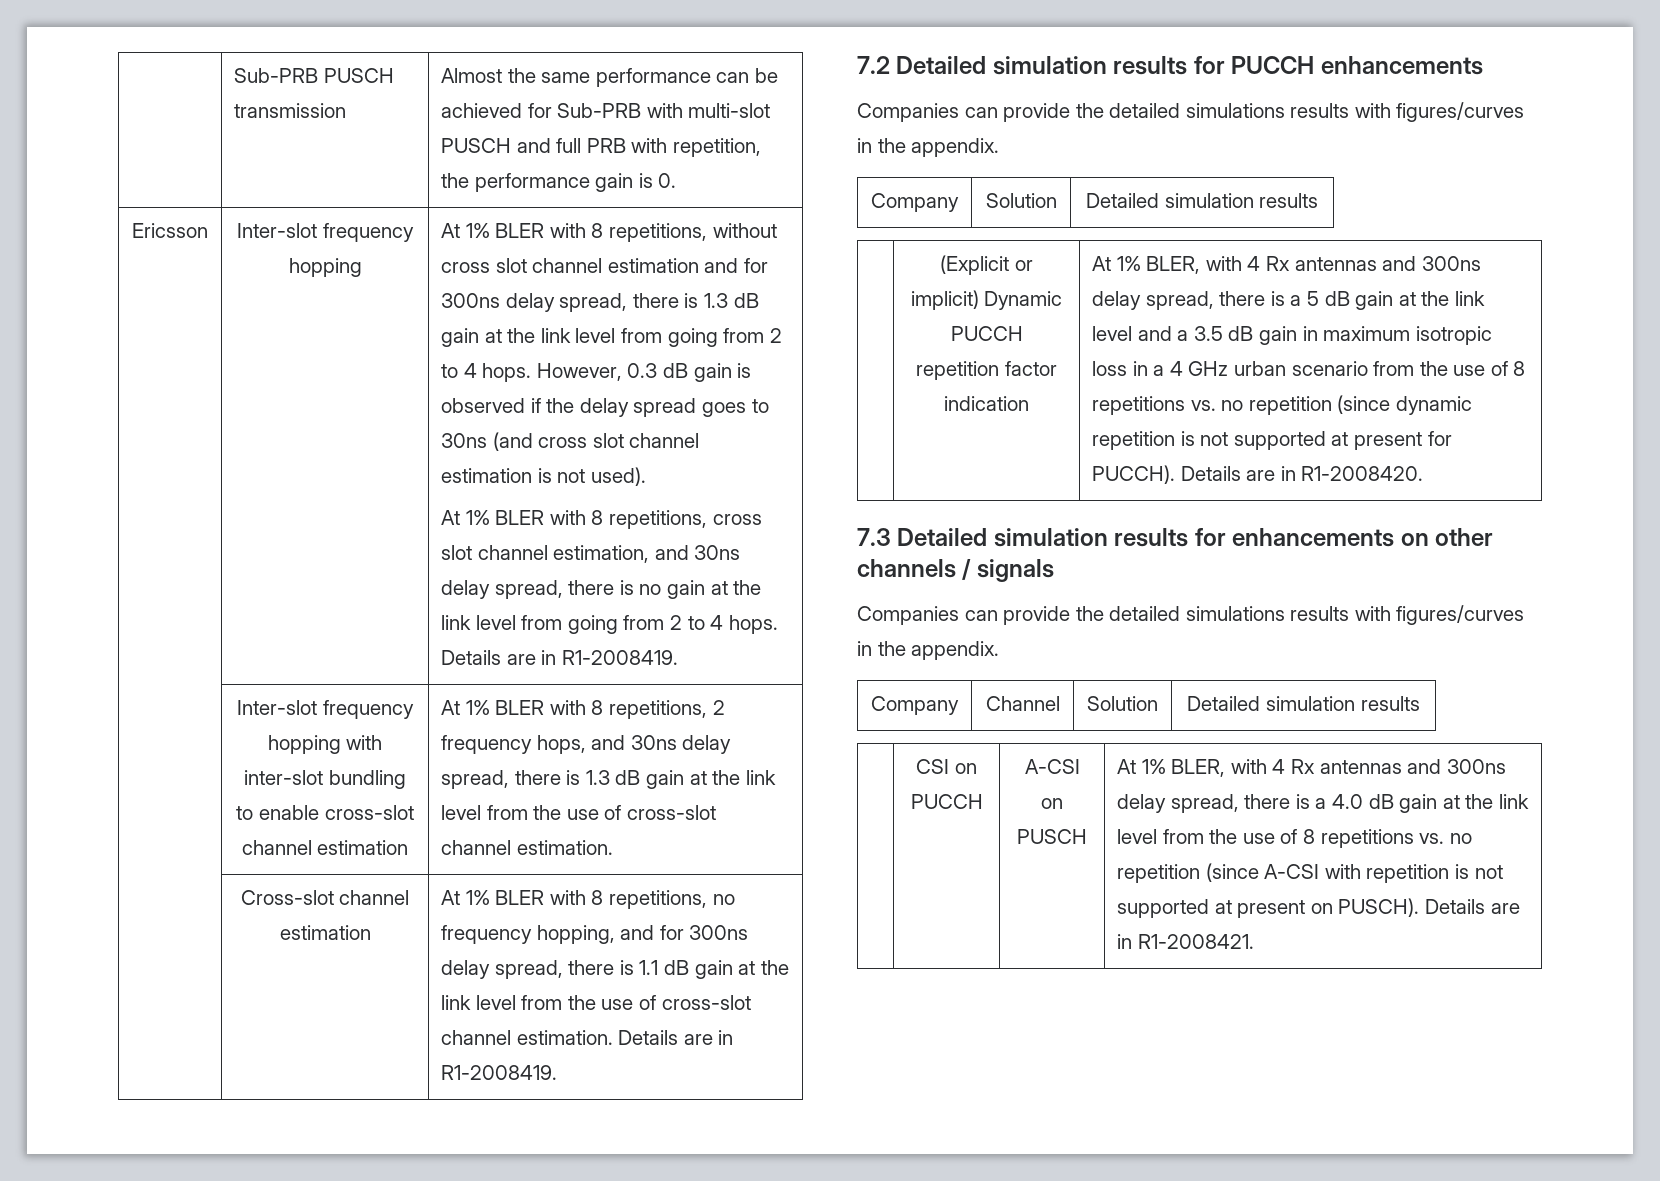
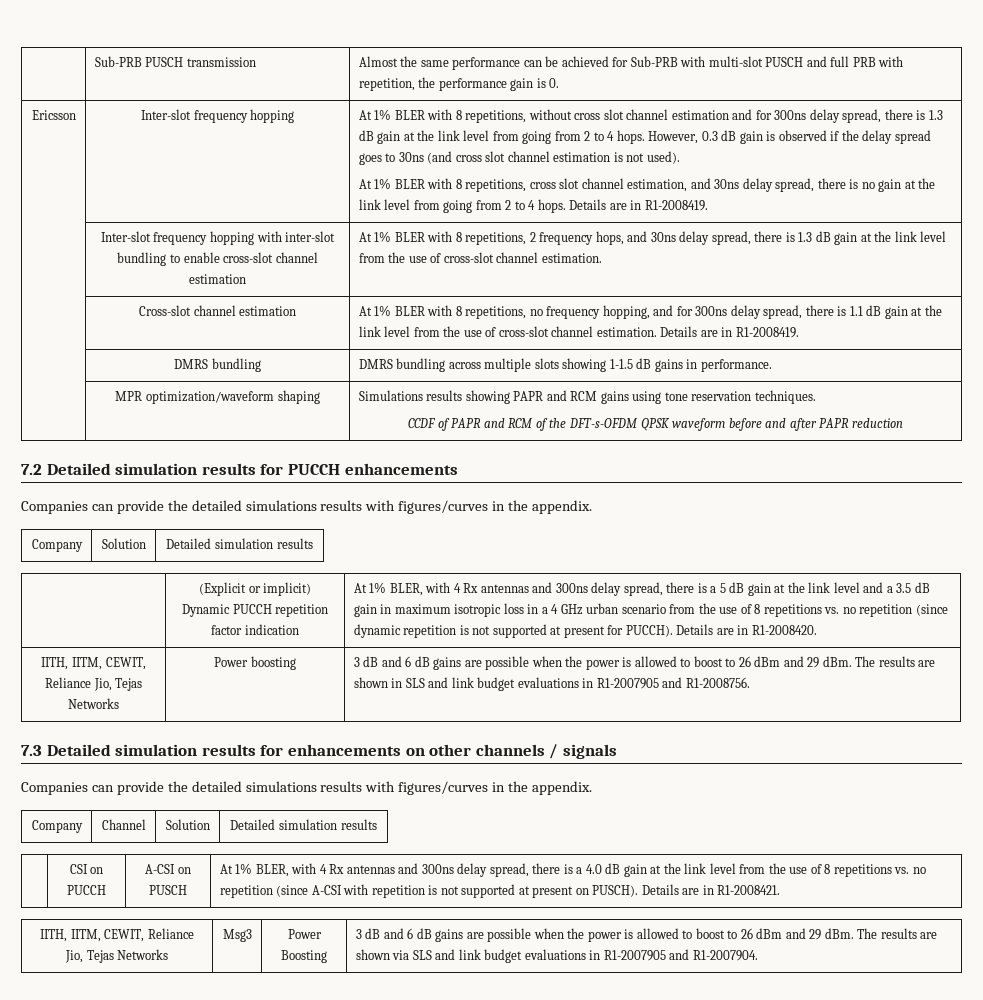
+ | DMRS bundling | DMRS bundling across multiple slots showing 1-1.5 dB gains in performance.
+ | MPR optimization/waveform shaping | Simulations results showing PAPR and RCM gains using tone reservation techniques.
+ CCDF of PAPR and RCM of the DFT-s-OFDM QPSK waveform before and after PAPR reduction
+ IITH, IITM, CEWIT, Reliance Jio, Tejas Networks | Power boosting | 3 dB and 6 dB gains are possible when the power is allowed to boost to 26 dBm and 29 dBm. The results are shown in SLS and link budget evaluations in R1-2007905 and R1-2008756.
+ IITH, IITM, CEWIT, Reliance Jio, Tejas Networks | Msg3 | Power Boosting | 3 dB and 6 dB gains are possible when the power is allowed to boost to 26 dBm and 29 dBm. The results are shown via SLS and link budget evaluations in R1-2007905 and R1-2007904.

